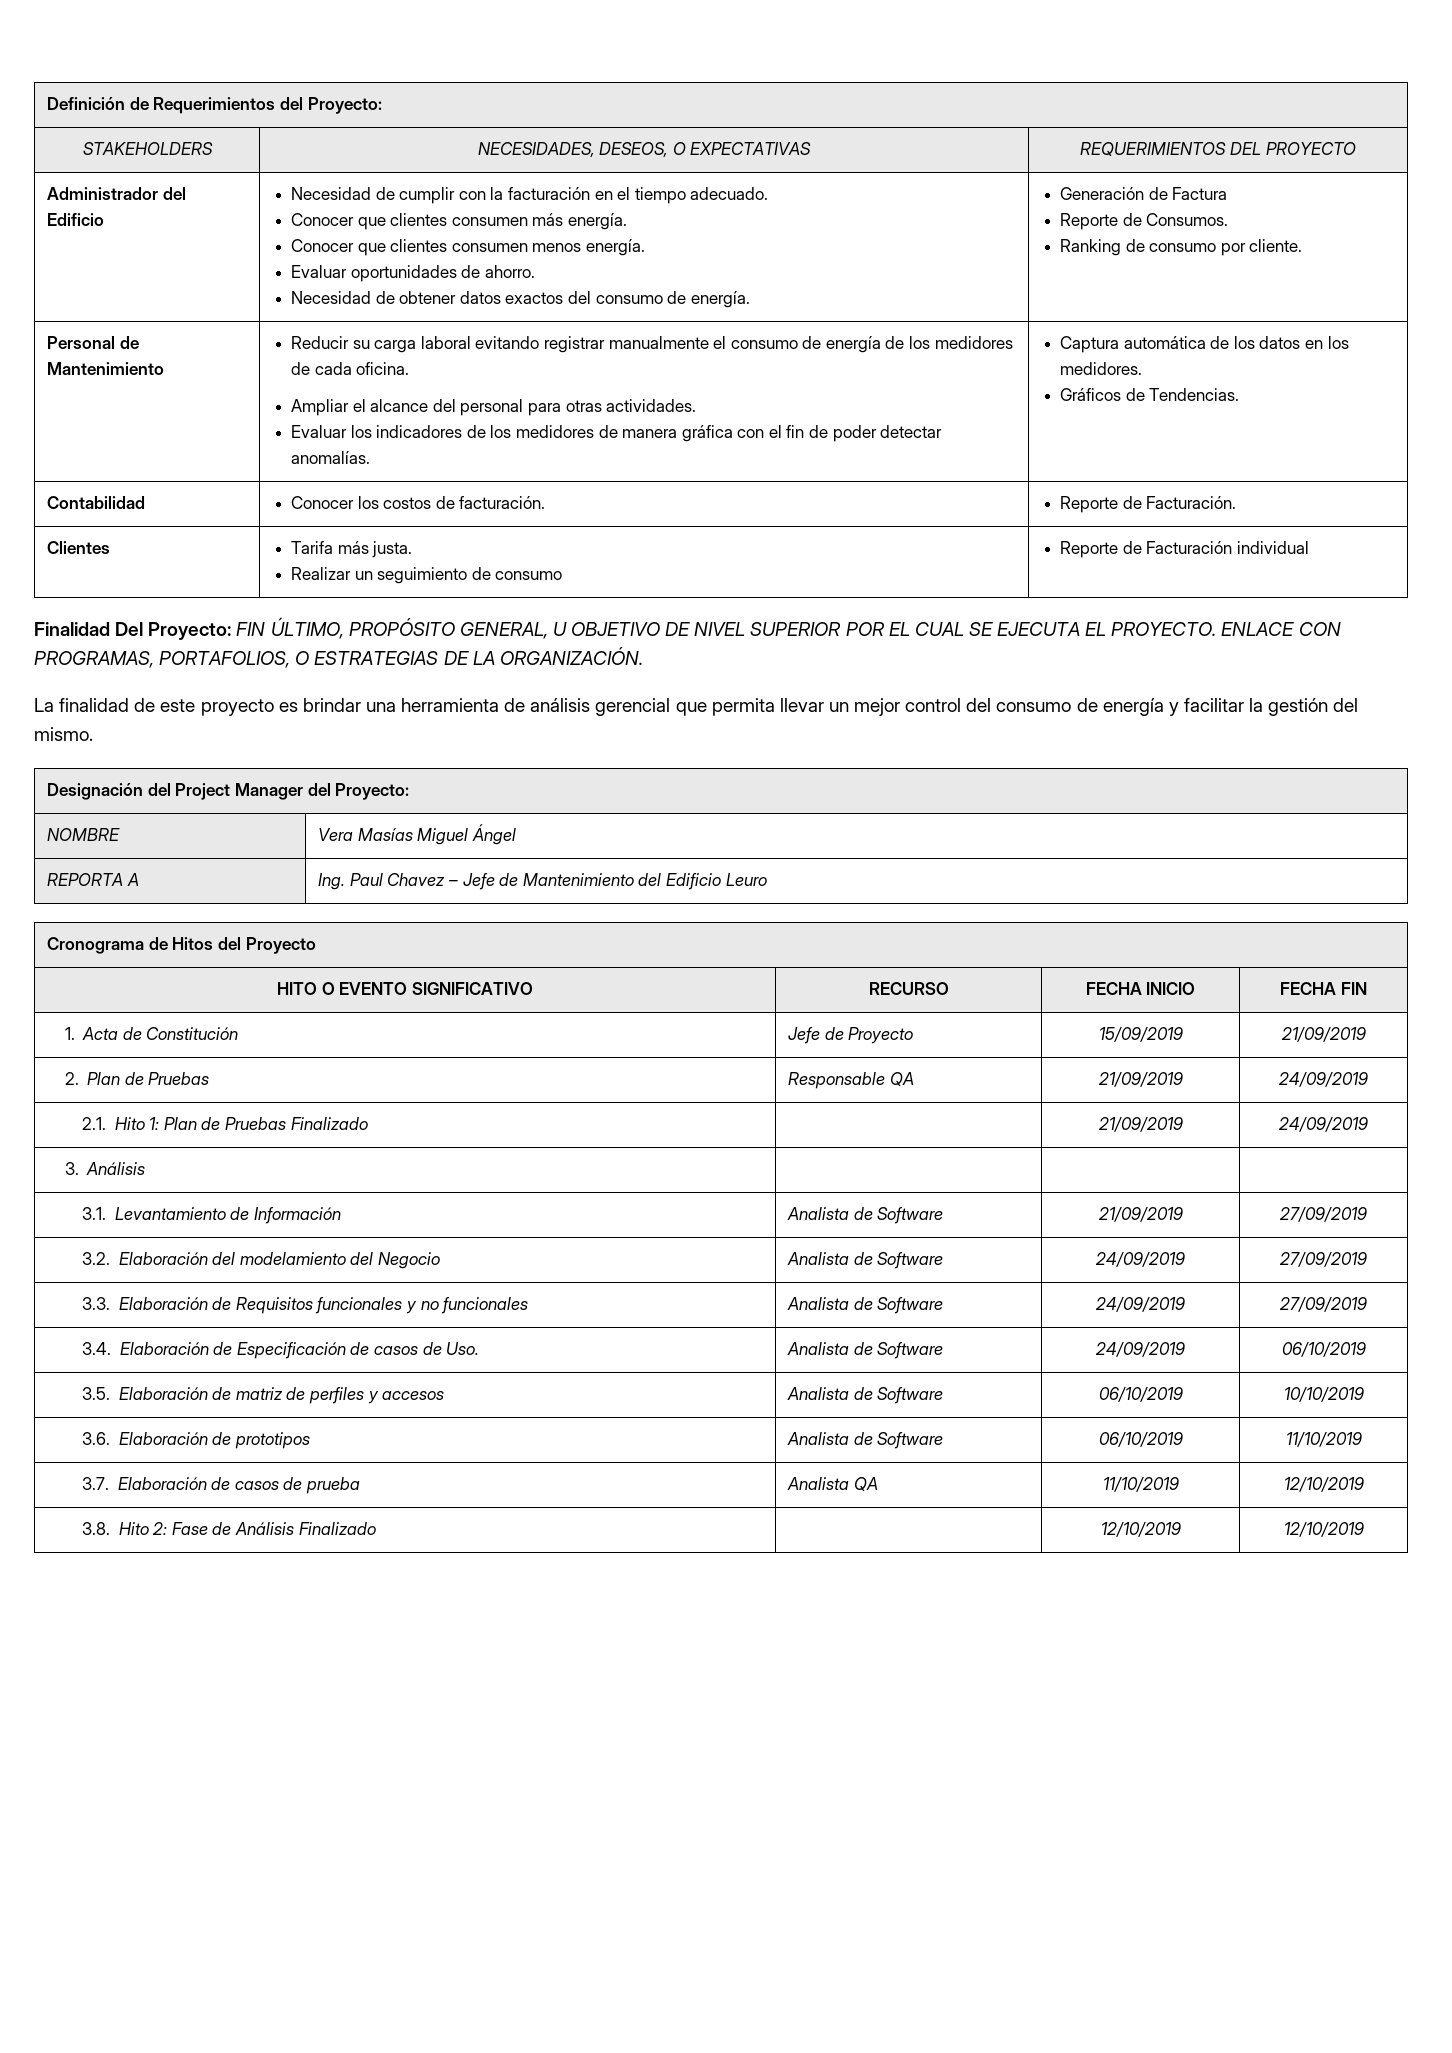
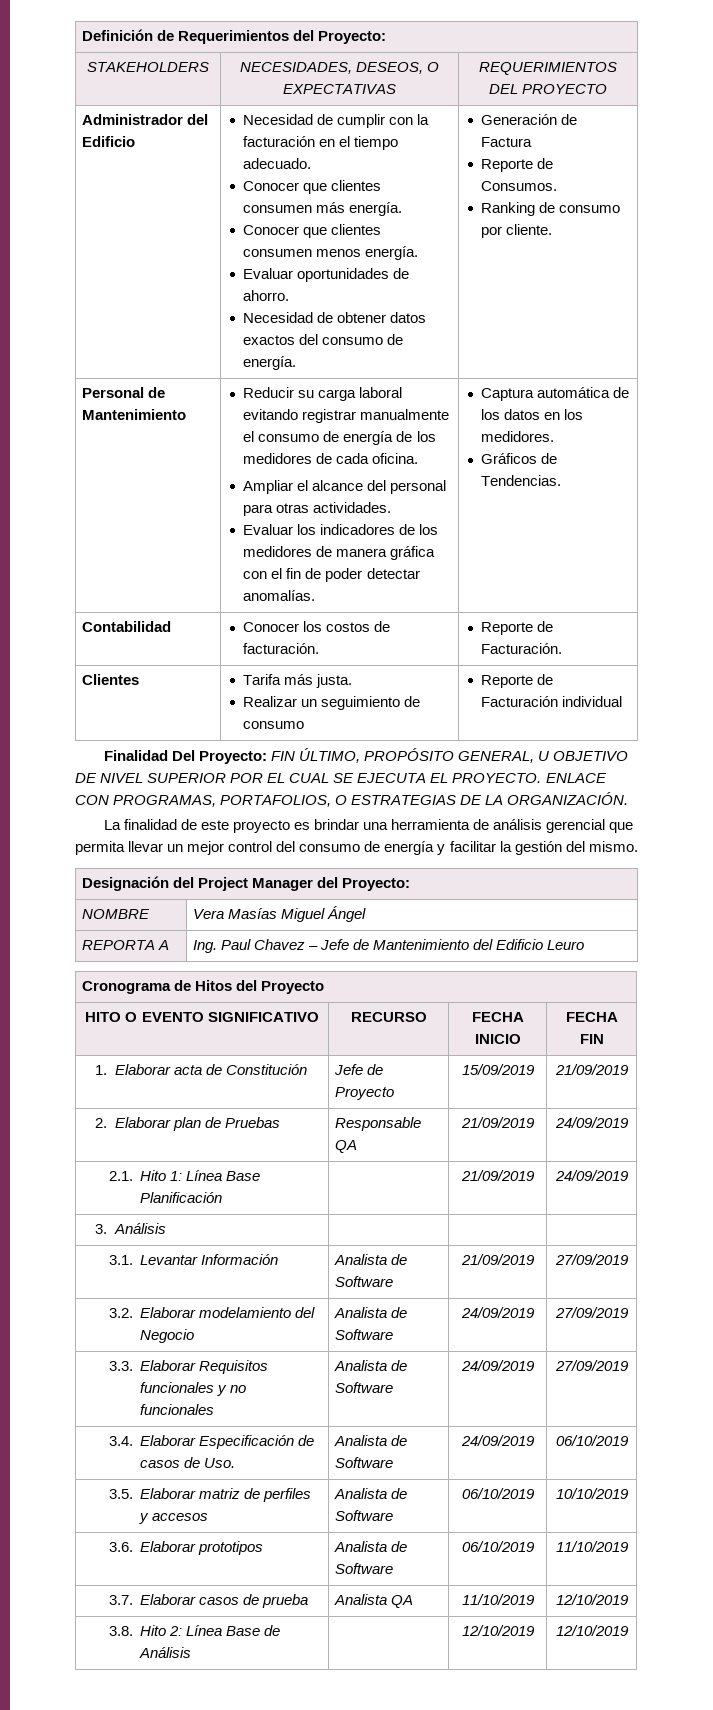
- 1. Acta de Constitución | Jefe de Proyecto | 15/09/2019 | 21/09/2019
+ 1. Elaborar acta de Constitución | Jefe de Proyecto | 15/09/2019 | 21/09/2019
- 2. Plan de Pruebas | Responsable QA | 21/09/2019 | 24/09/2019
+ 2. Elaborar plan de Pruebas | Responsable QA | 21/09/2019 | 24/09/2019
- 2.1. Hito 1: Plan de Pruebas Finalizado | | 21/09/2019 | 24/09/2019
+ 2.1. Hito 1: Línea Base Planificación | | 21/09/2019 | 24/09/2019
- 3.1. Levantamiento de Información | Analista de Software | 21/09/2019 | 27/09/2019
+ 3.1. Levantar Información | Analista de Software | 21/09/2019 | 27/09/2019
- 3.2. Elaboración del modelamiento del Negocio | Analista de Software | 24/09/2019 | 27/09/2019
+ 3.2. Elaborar modelamiento del Negocio | Analista de Software | 24/09/2019 | 27/09/2019
- 3.3. Elaboración de Requisitos funcionales y no funcionales | Analista de Software | 24/09/2019 | 27/09/2019
+ 3.3. Elaborar Requisitos funcionales y no funcionales | Analista de Software | 24/09/2019 | 27/09/2019
- 3.4. Elaboración de Especificación de casos de Uso. | Analista de Software | 24/09/2019 | 06/10/2019
+ 3.4. Elaborar Especificación de casos de Uso. | Analista de Software | 24/09/2019 | 06/10/2019
- 3.5. Elaboración de matriz de perfiles y accesos | Analista de Software | 06/10/2019 | 10/10/2019
+ 3.5. Elaborar matriz de perfiles y accesos | Analista de Software | 06/10/2019 | 10/10/2019
- 3.6. Elaboración de prototipos | Analista de Software | 06/10/2019 | 11/10/2019
+ 3.6. Elaborar prototipos | Analista de Software | 06/10/2019 | 11/10/2019
- 3.7. Elaboración de casos de prueba | Analista QA | 11/10/2019 | 12/10/2019
+ 3.7. Elaborar casos de prueba | Analista QA | 11/10/2019 | 12/10/2019
- 3.8. Hito 2: Fase de Análisis Finalizado | | 12/10/2019 | 12/10/2019
+ 3.8. Hito 2: Línea Base de Análisis | | 12/10/2019 | 12/10/2019

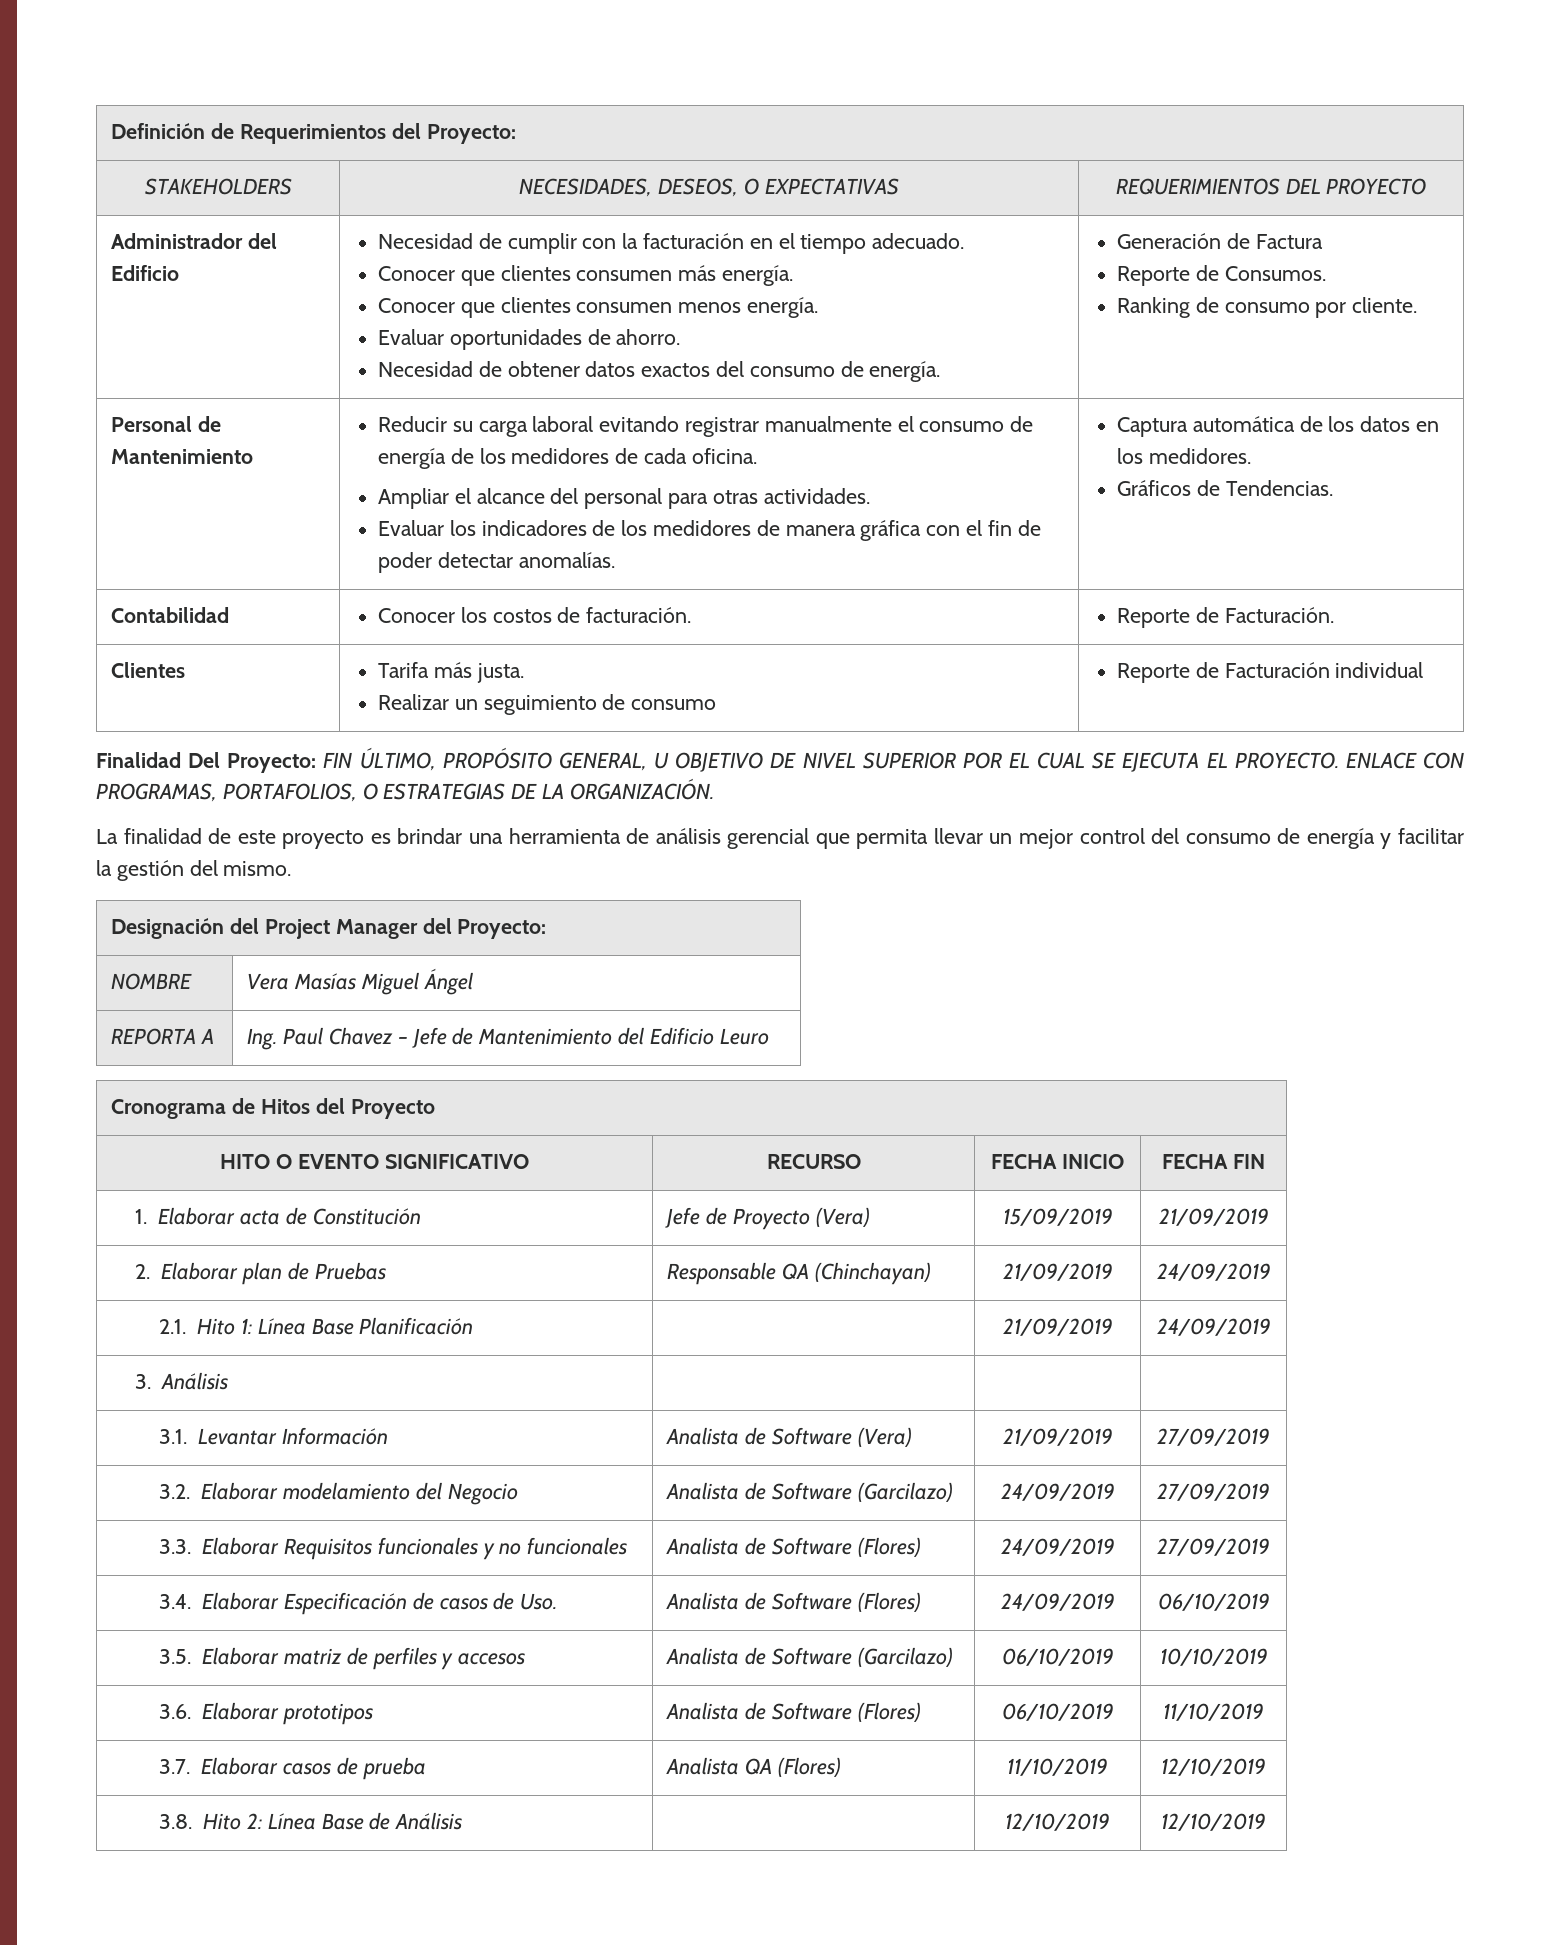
- 1. Elaborar acta de Constitución | Jefe de Proyecto | 15/09/2019 | 21/09/2019
+ 1. Elaborar acta de Constitución | Jefe de Proyecto (Vera) | 15/09/2019 | 21/09/2019
- 2. Elaborar plan de Pruebas | Responsable QA | 21/09/2019 | 24/09/2019
+ 2. Elaborar plan de Pruebas | Responsable QA (Chinchayan) | 21/09/2019 | 24/09/2019
- 3.1. Levantar Información | Analista de Software | 21/09/2019 | 27/09/2019
+ 3.1. Levantar Información | Analista de Software (Vera) | 21/09/2019 | 27/09/2019
- 3.2. Elaborar modelamiento del Negocio | Analista de Software | 24/09/2019 | 27/09/2019
+ 3.2. Elaborar modelamiento del Negocio | Analista de Software (Garcilazo) | 24/09/2019 | 27/09/2019
- 3.3. Elaborar Requisitos funcionales y no funcionales | Analista de Software | 24/09/2019 | 27/09/2019
+ 3.3. Elaborar Requisitos funcionales y no funcionales | Analista de Software (Flores) | 24/09/2019 | 27/09/2019
- 3.4. Elaborar Especificación de casos de Uso. | Analista de Software | 24/09/2019 | 06/10/2019
+ 3.4. Elaborar Especificación de casos de Uso. | Analista de Software (Flores) | 24/09/2019 | 06/10/2019
- 3.5. Elaborar matriz de perfiles y accesos | Analista de Software | 06/10/2019 | 10/10/2019
+ 3.5. Elaborar matriz de perfiles y accesos | Analista de Software (Garcilazo) | 06/10/2019 | 10/10/2019
- 3.6. Elaborar prototipos | Analista de Software | 06/10/2019 | 11/10/2019
+ 3.6. Elaborar prototipos | Analista de Software (Flores) | 06/10/2019 | 11/10/2019
- 3.7. Elaborar casos de prueba | Analista QA | 11/10/2019 | 12/10/2019
+ 3.7. Elaborar casos de prueba | Analista QA (Flores) | 11/10/2019 | 12/10/2019

